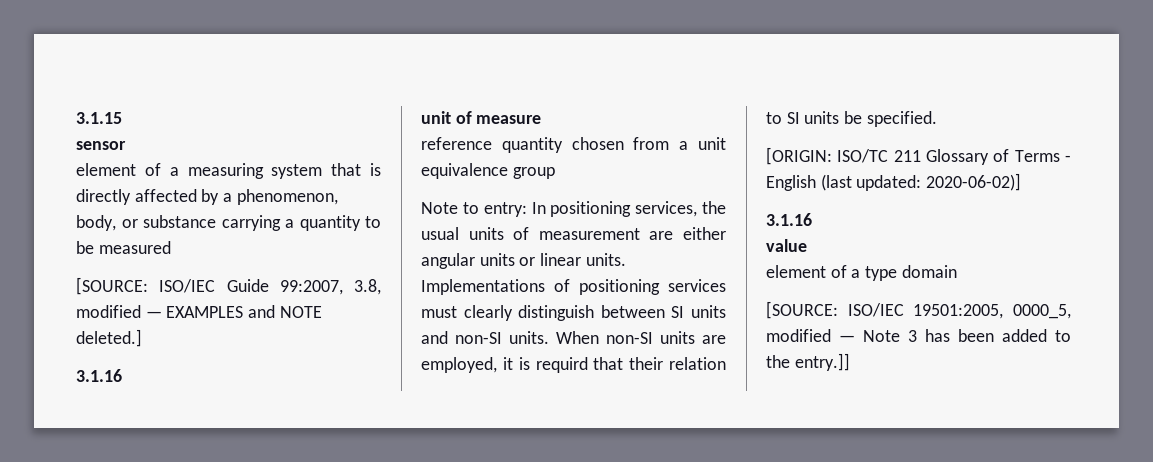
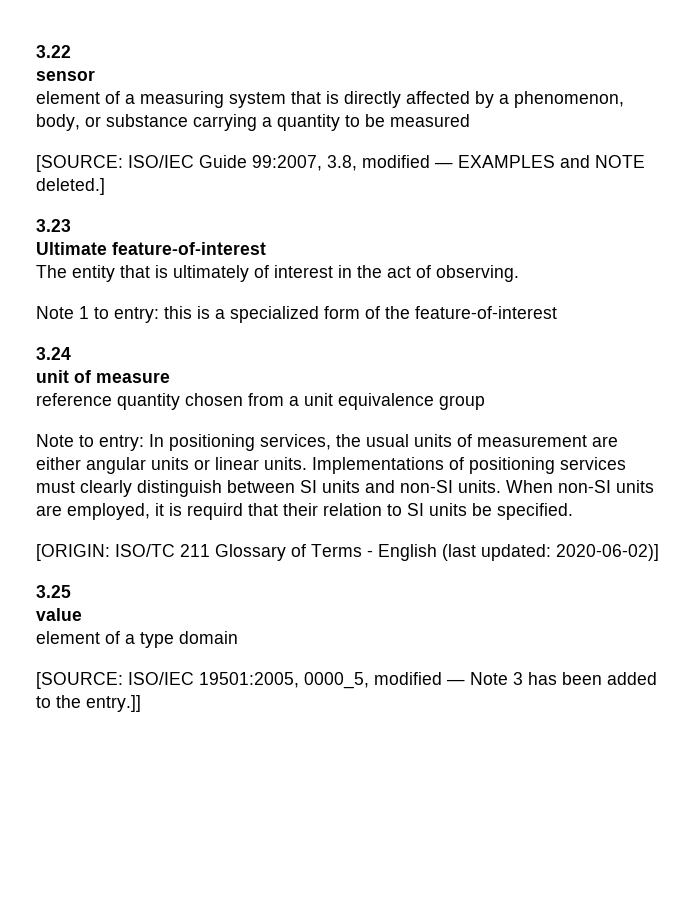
- 3.1.15
+ 3.22
  [SOURCE: ISO/IEC Guide 99:2007, 3.8, modified — EXAMPLES and NOTE deleted.]
- 3.1.16
+ 3.23
+ Ultimate feature-of-interest
+ The entity that is ultimately of interest in the act of observing.
+ Note 1 to entry: this is a specialized form of the feature-of-interest
+ 3.24
  [ORIGIN: ISO/TC 211 Glossary of Terms - English (last updated: 2020-06-02)]
- 3.1.16
+ 3.25

